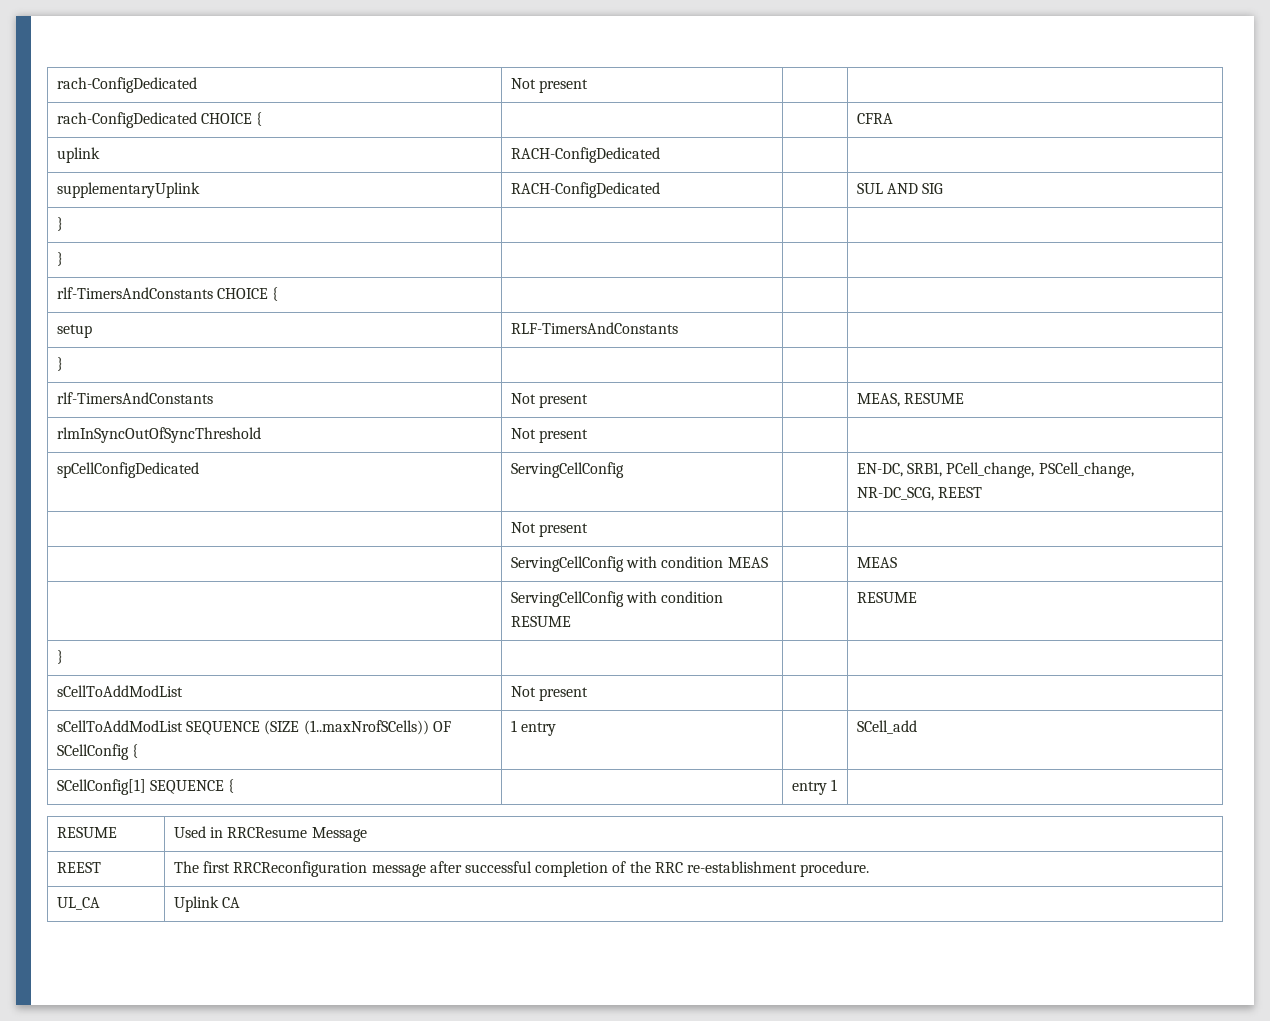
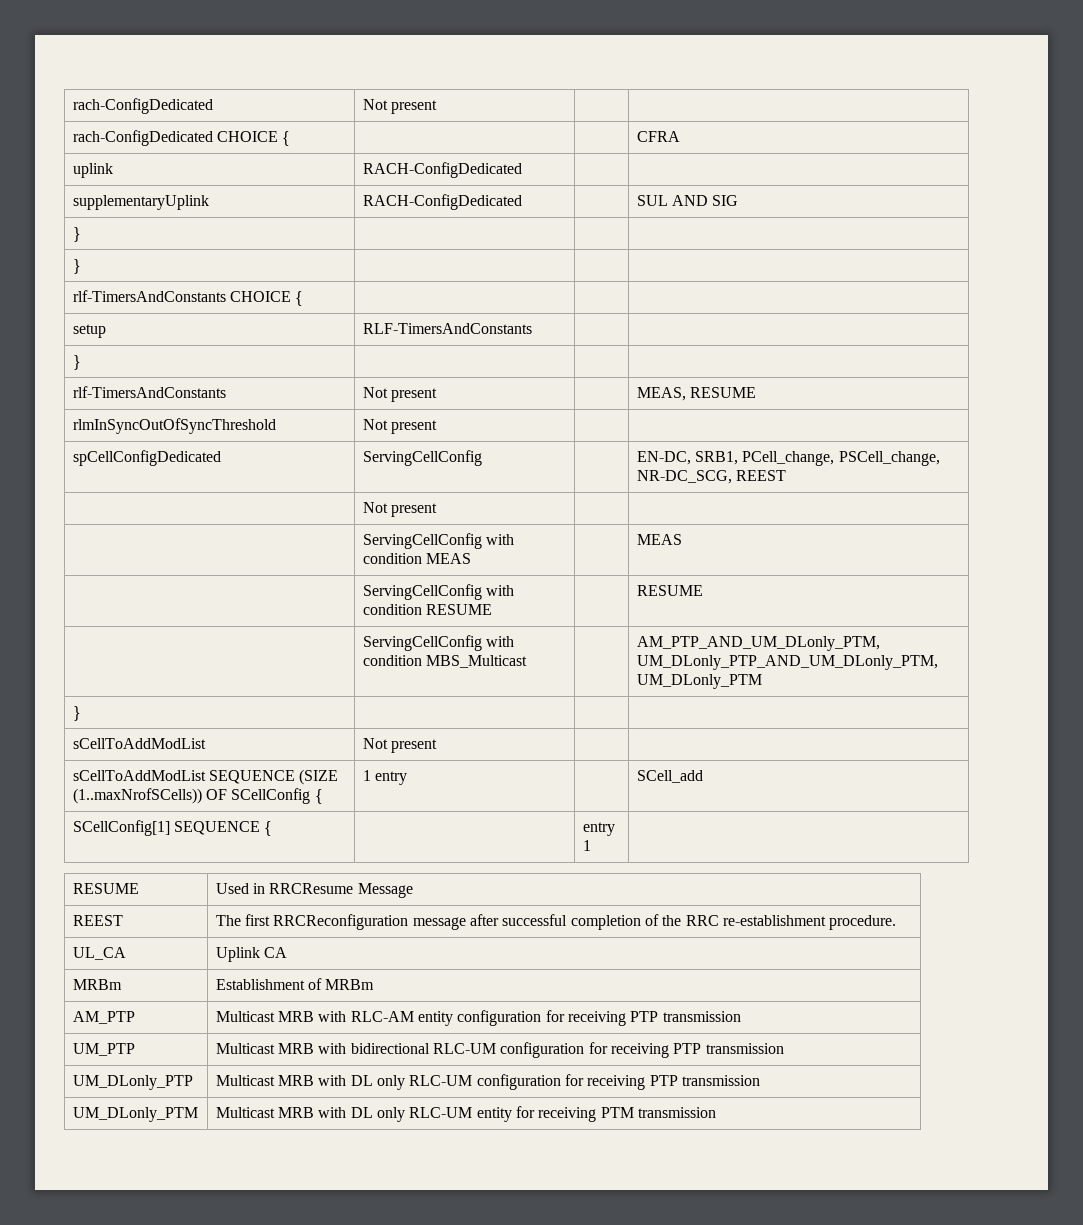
+ | ServingCellConfig with condition MBS_Multicast | | AM_PTP_AND_UM_DLonly_PTM, UM_DLonly_PTP_AND_UM_DLonly_PTM, UM_DLonly_PTM
+ MRBm | Establishment of MRBm
+ AM_PTP | Multicast MRB with RLC-AM entity configuration for receiving PTP transmission
+ UM_PTP | Multicast MRB with bidirectional RLC-UM configuration for receiving PTP transmission
+ UM_DLonly_PTP | Multicast MRB with DL only RLC-UM configuration for receiving PTP transmission
+ UM_DLonly_PTM | Multicast MRB with DL only RLC-UM entity for receiving PTM transmission

